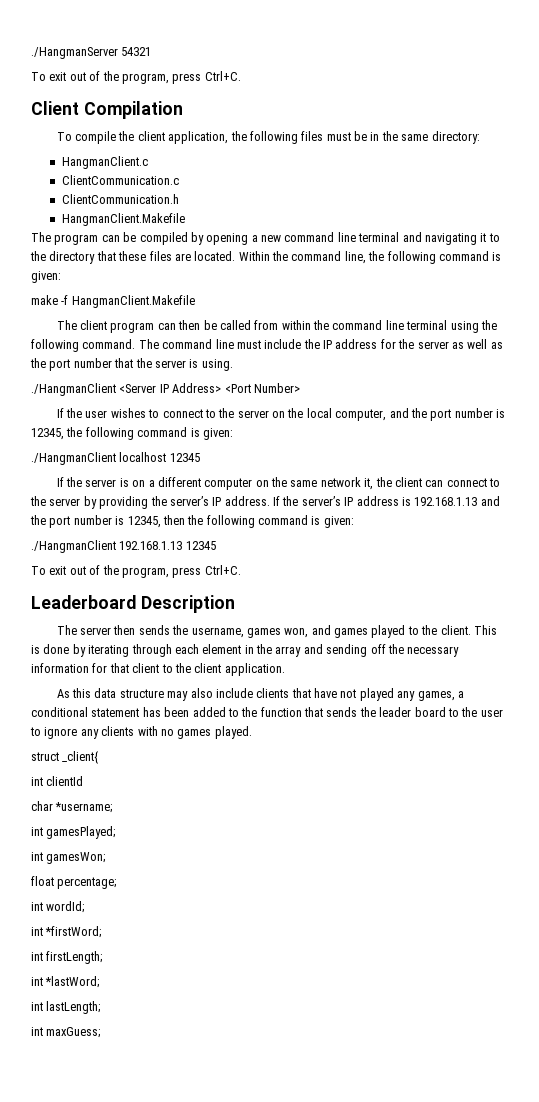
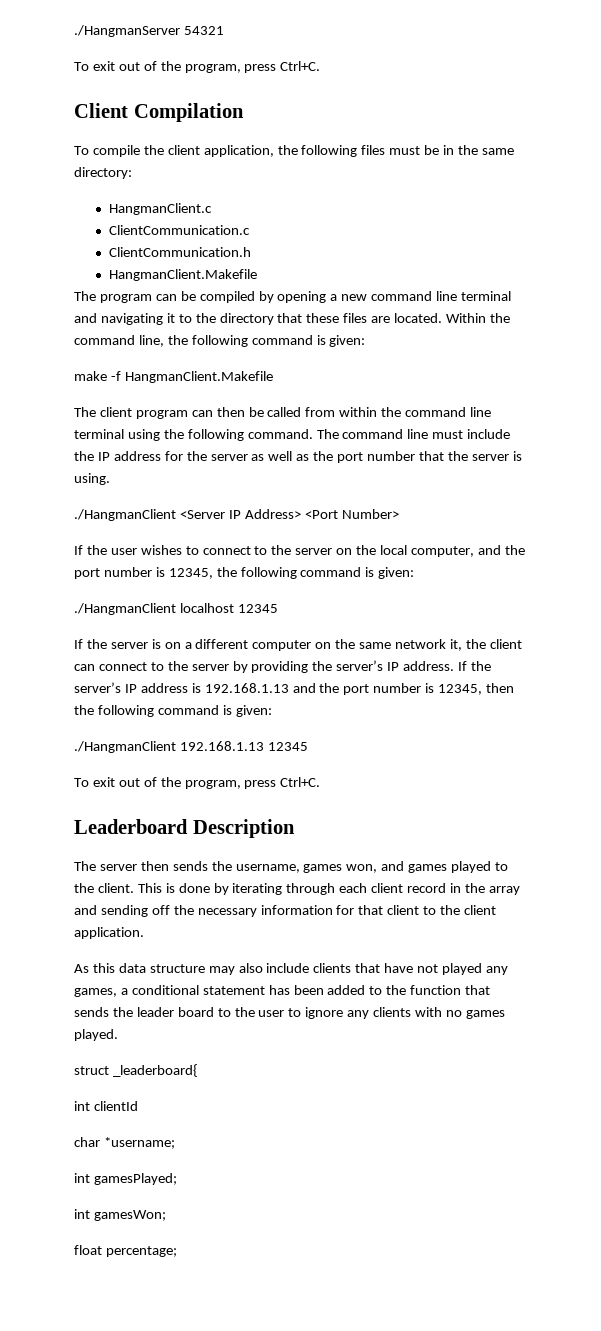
- This is done by iterating through each element in the array and sending off the necessary information for that client to the client application.
+ This is done by iterating through each client record in the array and sending off the necessary information for that client to the client application.
- struct _client{
+ struct _leaderboard{
- int wordId;
- int *firstWord;
- int firstLength;
- int *lastWord;
- int lastLength;
- int maxGuess;

